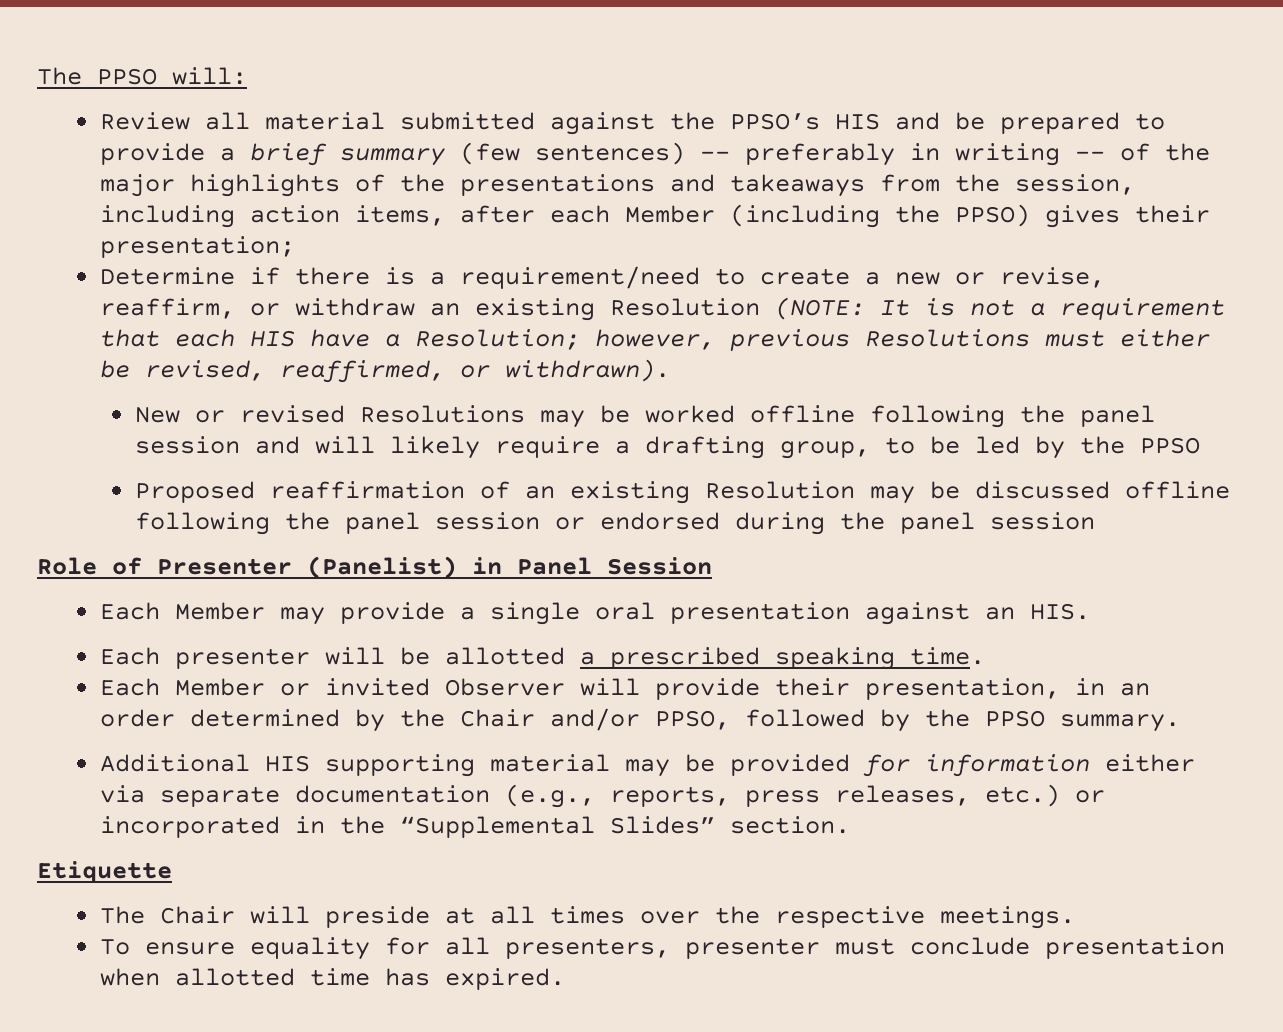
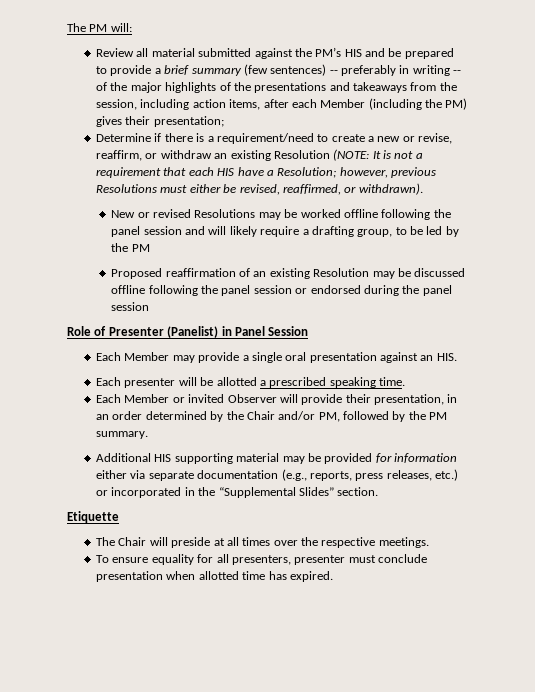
- The PPSO will:
+ The PM will:
- Review all material submitted against the PPSO’s HIS and be prepared to provide a brief summary (few sentences) -- preferably in writing -- of the major highlights of the presentations and takeaways from the session, including action items, after each Member (including the PPSO) gives their presentation;
+ Review all material submitted against the PM’s HIS and be prepared to provide a brief summary (few sentences) -- preferably in writing -- of the major highlights of the presentations and takeaways from the session, including action items, after each Member (including the PM) gives their presentation;
- New or revised Resolutions may be worked offline following the panel session and will likely require a drafting group, to be led by the PPSO
+ New or revised Resolutions may be worked offline following the panel session and will likely require a drafting group, to be led by the PM
- Each Member or invited Observer will provide their presentation, in an order determined by the Chair and/or PPSO, followed by the PPSO summary.
+ Each Member or invited Observer will provide their presentation, in an order determined by the Chair and/or PM, followed by the PM summary.

